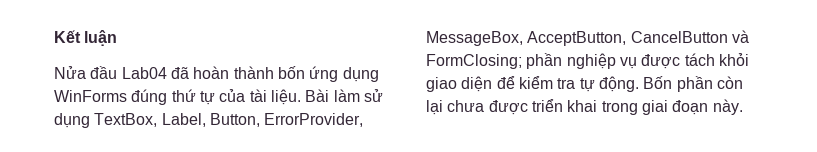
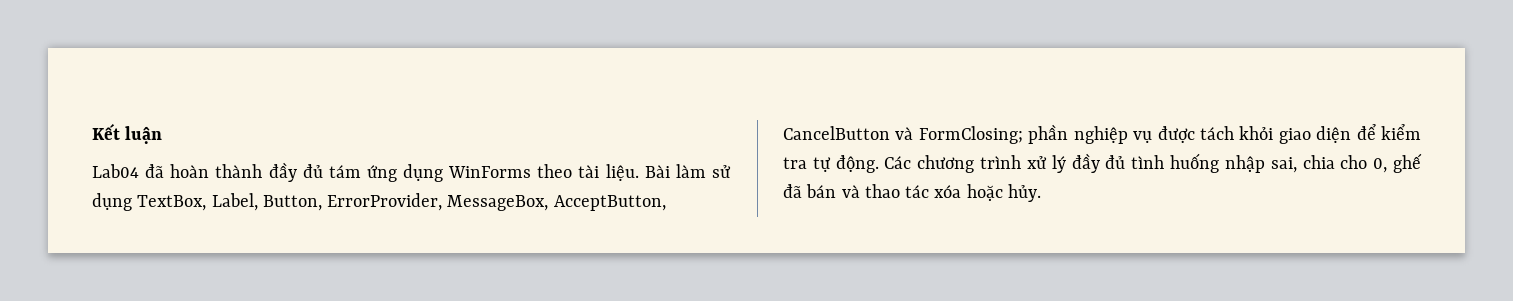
- Nửa đầu Lab04 đã hoàn thành bốn ứng dụng WinForms đúng thứ tự của tài liệu.
+ Lab04 đã hoàn thành đầy đủ tám ứng dụng WinForms theo tài liệu.
- Bốn phần còn lại chưa được triển khai trong giai đoạn này.
+ Các chương trình xử lý đầy đủ tình huống nhập sai, chia cho 0, ghế đã bán và thao tác xóa hoặc hủy.

